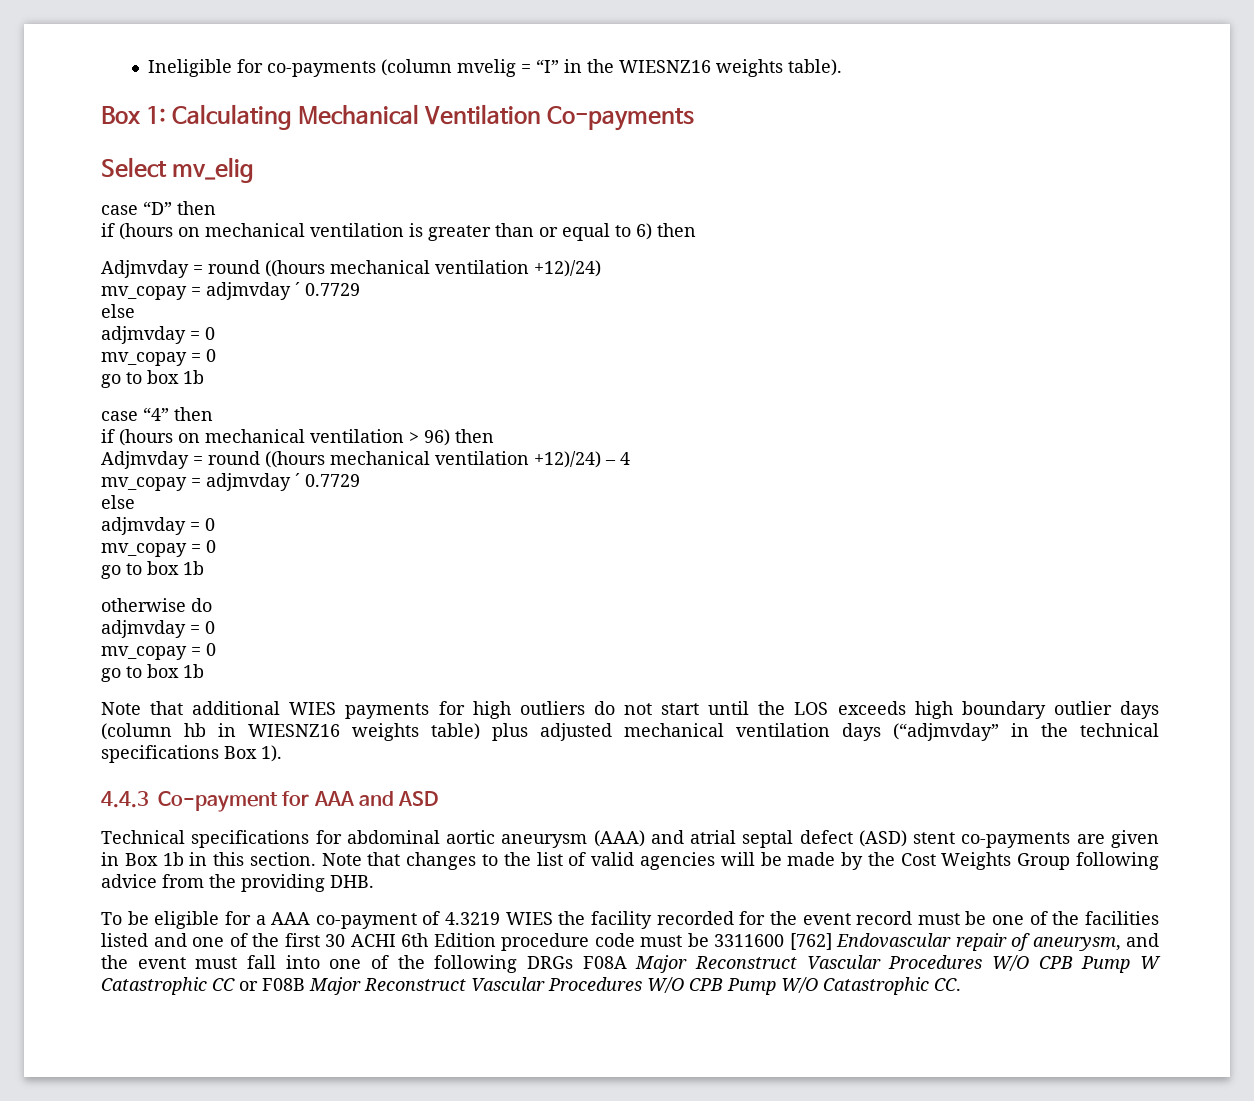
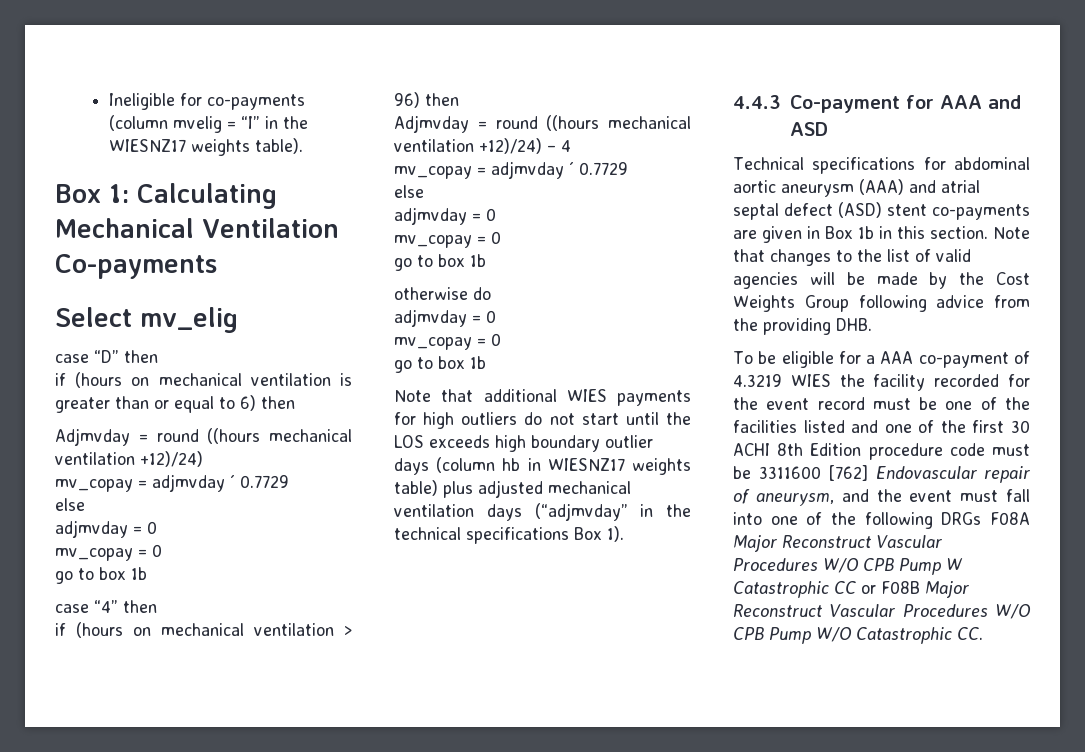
- Ineligible for co-payments (column mvelig = “I” in the WIESNZ16 weights table).
+ Ineligible for co-payments (column mvelig = “I” in the WIESNZ17 weights table).
- Note that additional WIES payments for high outliers do not start until the LOS exceeds high boundary outlier days (column hb in WIESNZ16 weights table) plus adjusted mechanical ventilation days (“adjmvday” in the technical specifications Box 1).
+ Note that additional WIES payments for high outliers do not start until the LOS exceeds high boundary outlier days (column hb in WIESNZ17 weights table) plus adjusted mechanical ventilation days (“adjmvday” in the technical specifications Box 1).
- To be eligible for a AAA co-payment of 4.3219 WIES the facility recorded for the event record must be one of the facilities listed and one of the first 30 ACHI 6th Edition procedure code must be 3311600 [762] Endovascular repair of aneurysm, and the event must fall into one of the following DRGs F08A Major Reconstruct Vascular Procedures W/O CPB Pump W Catastrophic CC or F08B Major Reconstruct Vascular Procedures W/O CPB Pump W/O Catastrophic CC.
+ To be eligible for a AAA co-payment of 4.3219 WIES the facility recorded for the event record must be one of the facilities listed and one of the first 30 ACHI 8th Edition procedure code must be 3311600 [762] Endovascular repair of aneurysm, and the event must fall into one of the following DRGs F08A Major Reconstruct Vascular Procedures W/O CPB Pump W Catastrophic CC or F08B Major Reconstruct Vascular Procedures W/O CPB Pump W/O Catastrophic CC.

